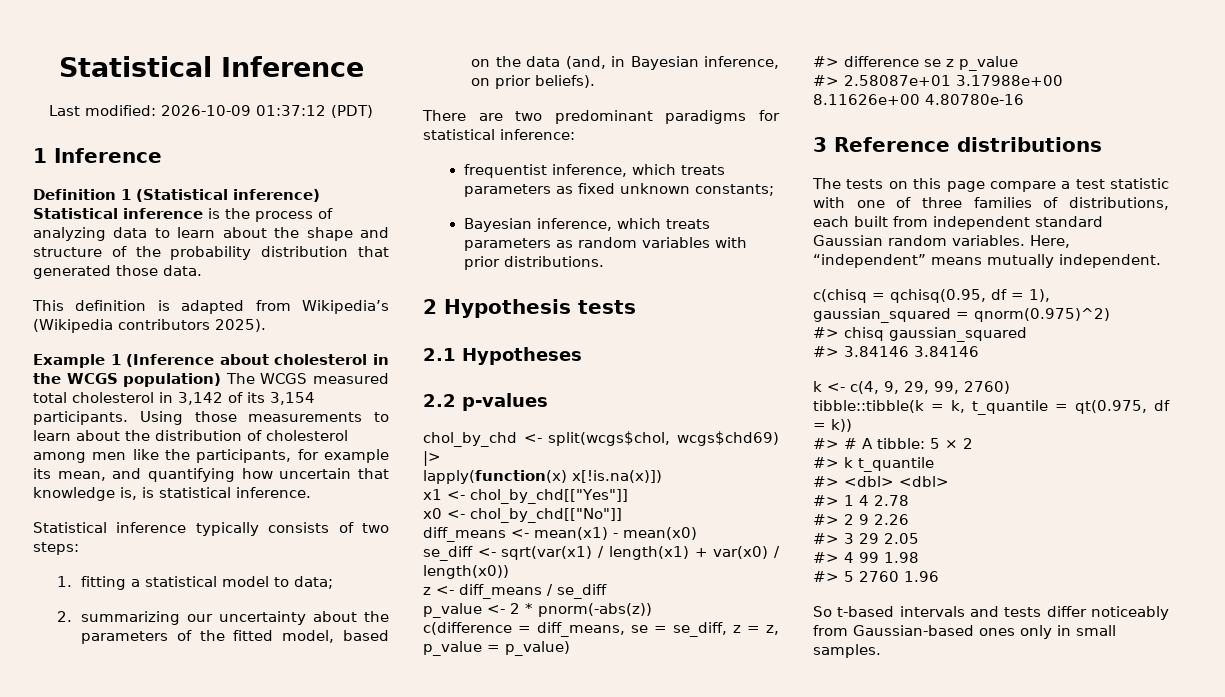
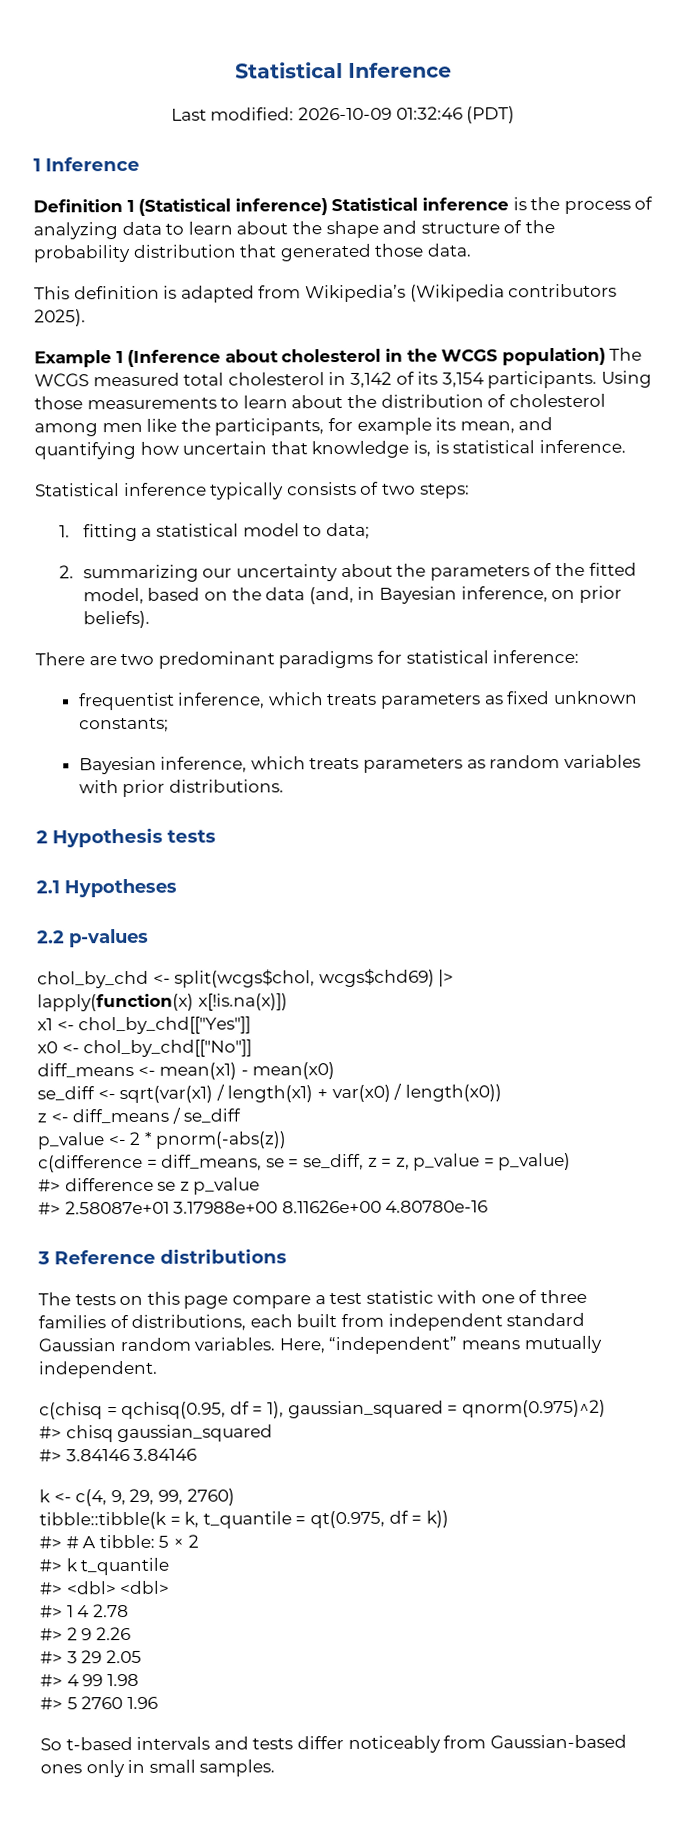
- Last modified: 2026-10-09 01:37:12 (PDT)
+ Last modified: 2026-10-09 01:32:46 (PDT)

